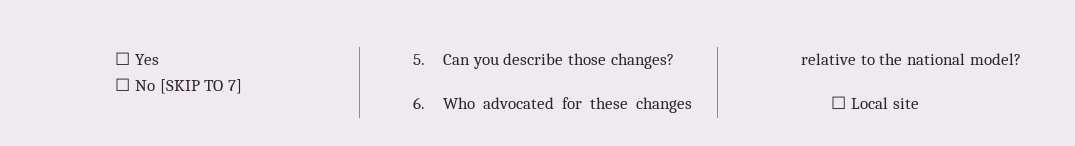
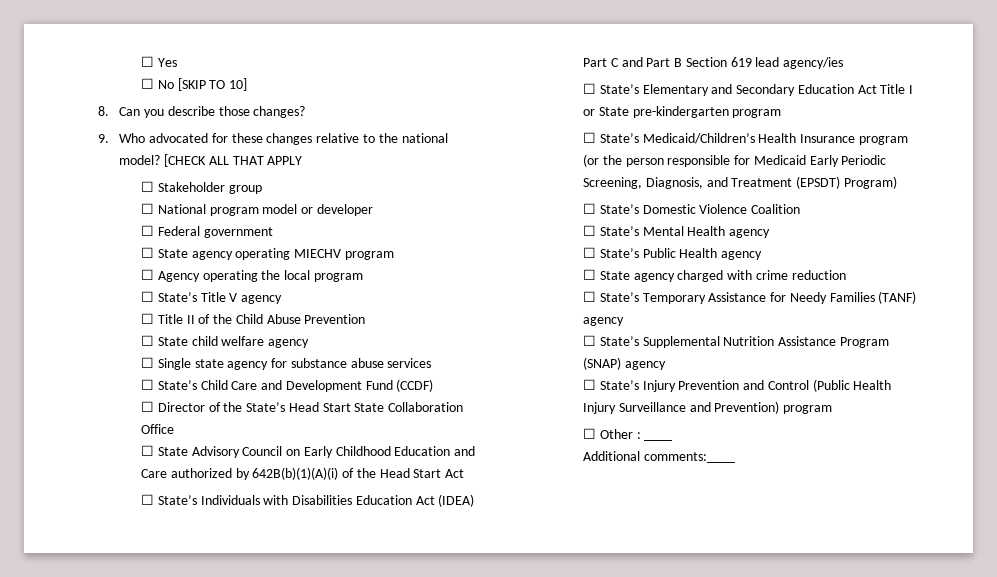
- ☐ No [SKIP TO 7]
- 5. Can you describe those changes?
+ ☐ No [SKIP TO 10]
+ 8. Can you describe those changes?
- 6. Who advocated for these changes relative to the national model?
- ☐ Local site
+ 9. Who advocated for these changes relative to the national model? [CHECK ALL THAT APPLY
+ ☐ Stakeholder group
+ ☐ National program model or developer
+ ☐ Federal government
+ ☐ State agency operating MIECHV program
+ ☐ Agency operating the local program
+ ☐ State’s Title V agency
+ ☐ Title II of the Child Abuse Prevention
+ ☐ State child welfare agency
+ ☐ Single state agency for substance abuse services
+ ☐ State’s Child Care and Development Fund (CCDF)
+ ☐ Director of the State’s Head Start State Collaboration Office
+ ☐ State Advisory Council on Early Childhood Education and Care authorized by 642B(b)(1)(A)(i) of the Head Start Act
+ ☐ State’s Individuals with Disabilities Education Act (IDEA) Part C and Part B Section 619 lead agency/ies
+ ☐ State’s Elementary and Secondary Education Act Title I or State pre-kindergarten program
+ ☐ State’s Medicaid/Children’s Health Insurance program (or the person responsible for Medicaid Early Periodic Screening, Diagnosis, and Treatment (EPSDT) Program)
+ ☐ State’s Domestic Violence Coalition
+ ☐ State’s Mental Health agency
+ ☐ State’s Public Health agency
+ ☐ State agency charged with crime reduction
+ ☐ State’s Temporary Assistance for Needy Families (TANF) agency
+ ☐ State’s Supplemental Nutrition Assistance Program (SNAP) agency
+ ☐ State’s Injury Prevention and Control (Public Health Injury Surveillance and Prevention) program
+ ☐ Other : ____
+ Additional comments:____

